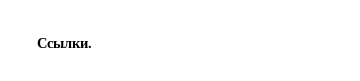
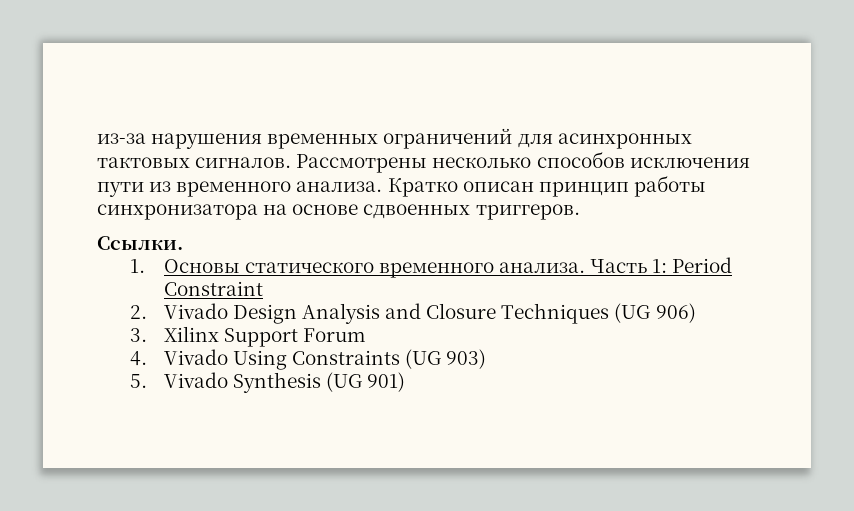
+ из-за нарушения временных ограничений для асинхронных тактовых сигналов. Рассмотрены несколько способов исключения пути из временного анализа. Кратко описан принцип работы синхронизатора на основе сдвоенных триггеров.
  Ссылки.
+ 1. Основы статического временного анализа. Часть 1: Period Constraint
+ 2. Vivado Design Analysis and Closure Techniques (UG 906)
+ 3. Xilinx Support Forum
+ 4. Vivado Using Constraints (UG 903)
+ 5. Vivado Synthesis (UG 901)

